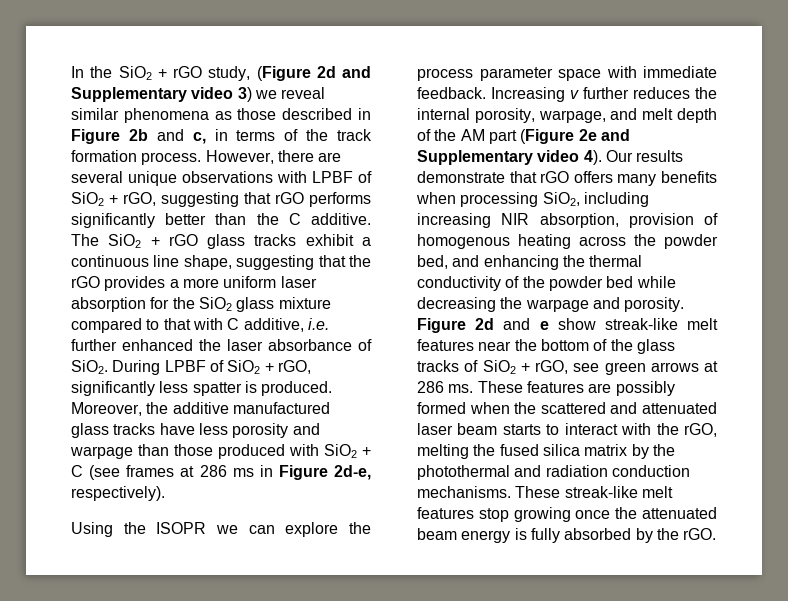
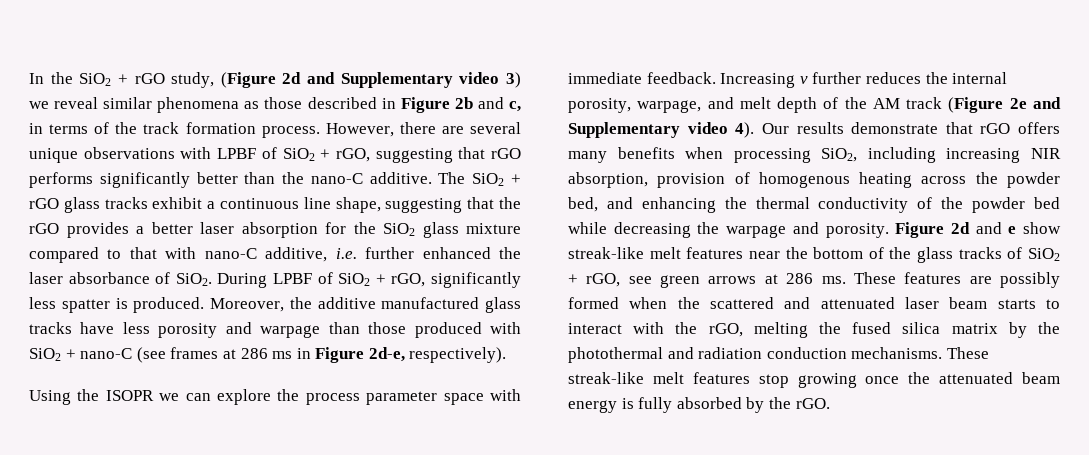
- However, there are several unique observations with LPBF of SiO2 + rGO, suggesting that rGO performs significantly better than the C additive.
+ However, there are several unique observations with LPBF of SiO2 + rGO, suggesting that rGO performs significantly better than the nano-C additive.
- The SiO2 + rGO glass tracks exhibit a continuous line shape, suggesting that the rGO provides a more uniform laser absorption for the SiO2 glass mixture compared to that with C additive, i.e. further enhanced the laser absorbance of SiO2.
+ The SiO2 + rGO glass tracks exhibit a continuous line shape, suggesting that the rGO provides a better laser absorption for the SiO2 glass mixture compared to that with nano-C additive, i.e. further enhanced the laser absorbance of SiO2.
- Moreover, the additive manufactured glass tracks have less porosity and warpage than those produced with SiO2 + C (see frames at 286 ms in Figure 2d-e, respectively).
+ Moreover, the additive manufactured glass tracks have less porosity and warpage than those produced with SiO2 + nano-C (see frames at 286 ms in Figure 2d-e, respectively).
- Increasing v further reduces the internal porosity, warpage, and melt depth of the AM part (Figure 2e and Supplementary video 4).
+ Increasing v further reduces the internal porosity, warpage, and melt depth of the AM track (Figure 2e and Supplementary video 4).

